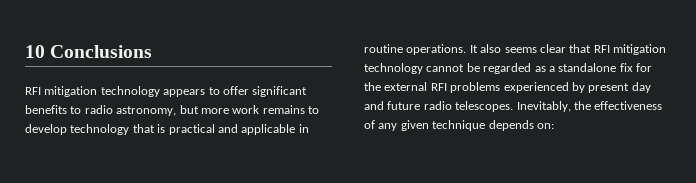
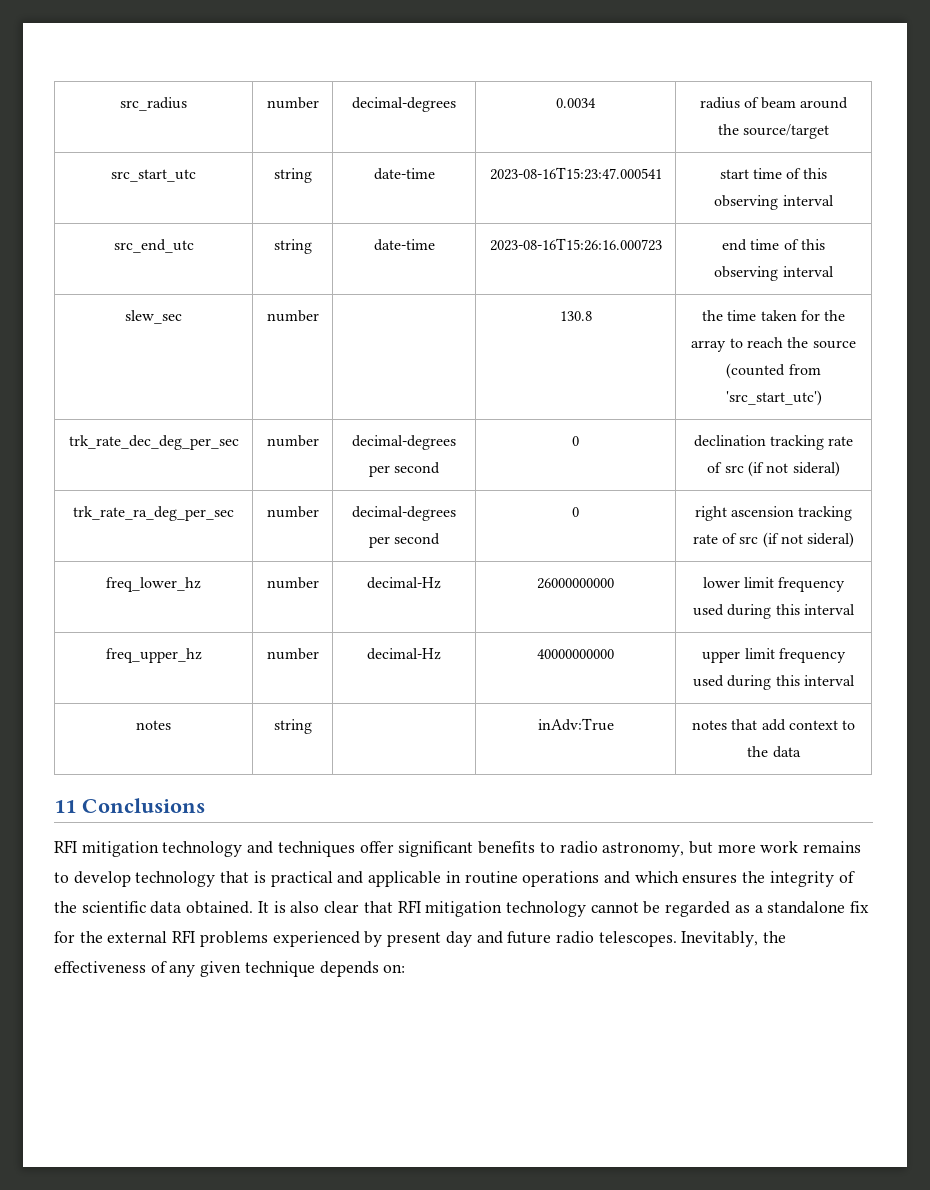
- 10 Conclusions
+ src_radius | number | decimal-degrees | 0.0034 | radius of beam around the source/target
+ src_start_utc | string | date-time | 2023-08-16T15:23:47.000541 | start time of this observing interval
+ src_end_utc | string | date-time | 2023-08-16T15:26:16.000723 | end time of this observing interval
+ slew_sec | number | | 130.8 | the time taken for the array to reach the source (counted from 'src_start_utc')
+ trk_rate_dec_deg_per_sec | number | decimal-degrees per second | 0 | declination tracking rate of src (if not sideral)
+ trk_rate_ra_deg_per_sec | number | decimal-degrees per second | 0 | right ascension tracking rate of src (if not sideral)
+ freq_lower_hz | number | decimal-Hz | 26000000000 | lower limit frequency used during this interval
+ freq_upper_hz | number | decimal-Hz | 40000000000 | upper limit frequency used during this interval
+ notes | string | | inAdv:True | notes that add context to the data
+ 11 Conclusions
- RFI mitigation technology appears to offer significant benefits to radio astronomy, but more work remains to develop technology that is practical and applicable in routine operations. It also seems clear that RFI mitigation technology cannot be regarded as a standalone fix for the external RFI problems experienced by present day and future radio telescopes.
+ RFI mitigation technology and techniques offer significant benefits to radio astronomy, but more work remains to develop technology that is practical and applicable in routine operations and which ensures the integrity of the scientific data obtained. It is also clear that RFI mitigation technology cannot be regarded as a standalone fix for the external RFI problems experienced by present day and future radio telescopes.

